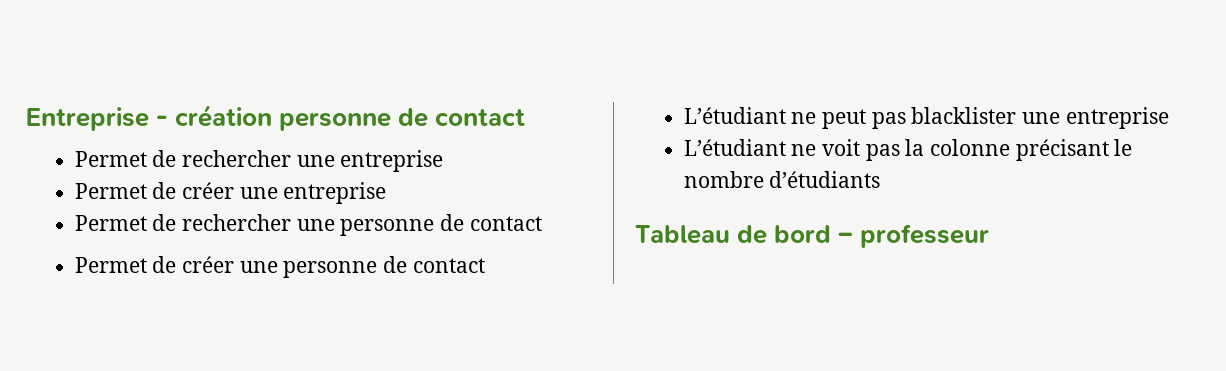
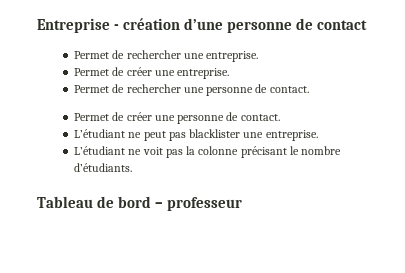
- Entreprise - création personne de contact
+ Entreprise - création d’une personne de contact
- Permet de rechercher une entreprise
- Permet de créer une entreprise
+ Permet de rechercher une entreprise.
+ Permet de créer une entreprise.
- Permet de rechercher une personne de contact
+ Permet de rechercher une personne de contact.
- Permet de créer une personne de contact
+ Permet de créer une personne de contact.
- L’étudiant ne peut pas blacklister une entreprise
+ L’étudiant ne peut pas blacklister une entreprise.
- L’étudiant ne voit pas la colonne précisant le nombre d’étudiants
+ L’étudiant ne voit pas la colonne précisant le nombre d’étudiants.

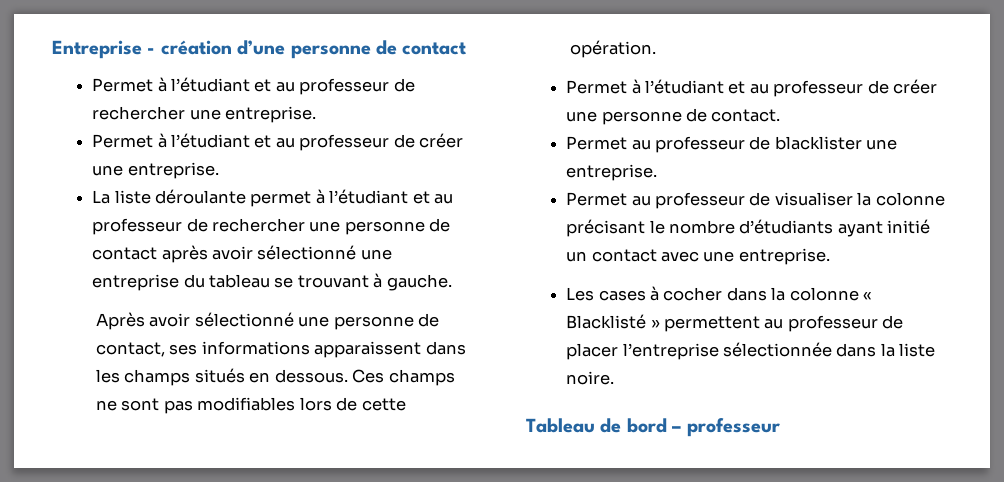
- Permet de rechercher une entreprise.
+ Permet à l’étudiant et au professeur de rechercher une entreprise.
- Permet de créer une entreprise.
+ Permet à l’étudiant et au professeur de créer une entreprise.
- Permet de rechercher une personne de contact.
- Permet de créer une personne de contact.
+ La liste déroulante permet à l’étudiant et au professeur de rechercher une personne de contact après avoir sélectionné une entreprise du tableau se trouvant à gauche.
+ Après avoir sélectionné une personne de contact, ses informations apparaissent dans les champs situés en dessous. Ces champs ne sont pas modifiables lors de cette opération.
+ Permet à l’étudiant et au professeur de créer une personne de contact.
- L’étudiant ne peut pas blacklister une entreprise.
+ Permet au professeur de blacklister une entreprise.
- L’étudiant ne voit pas la colonne précisant le nombre d’étudiants.
+ Permet au professeur de visualiser la colonne précisant le nombre d’étudiants ayant initié un contact avec une entreprise.
+ Les cases à cocher dans la colonne « Blacklisté » permettent au professeur de placer l’entreprise sélectionnée dans la liste noire.

